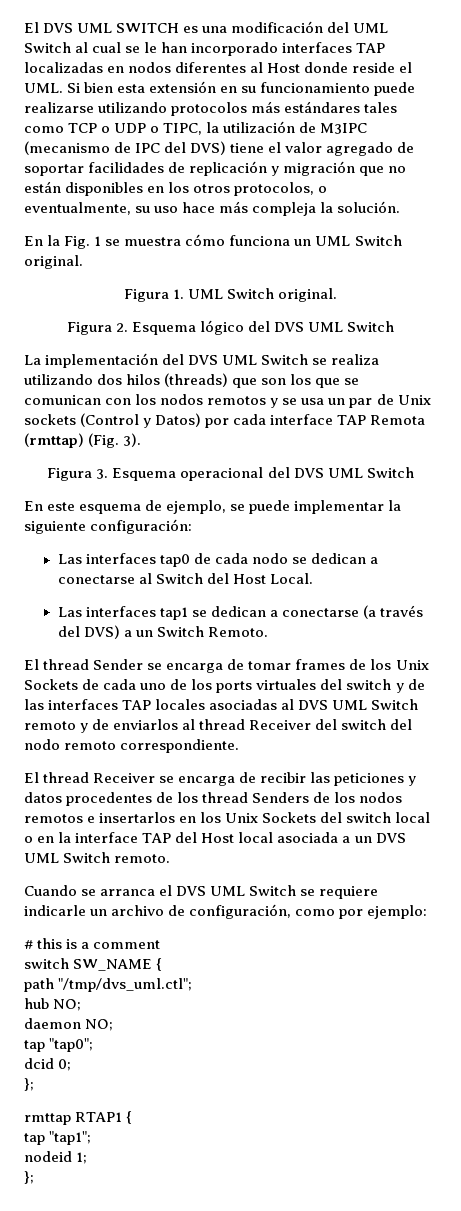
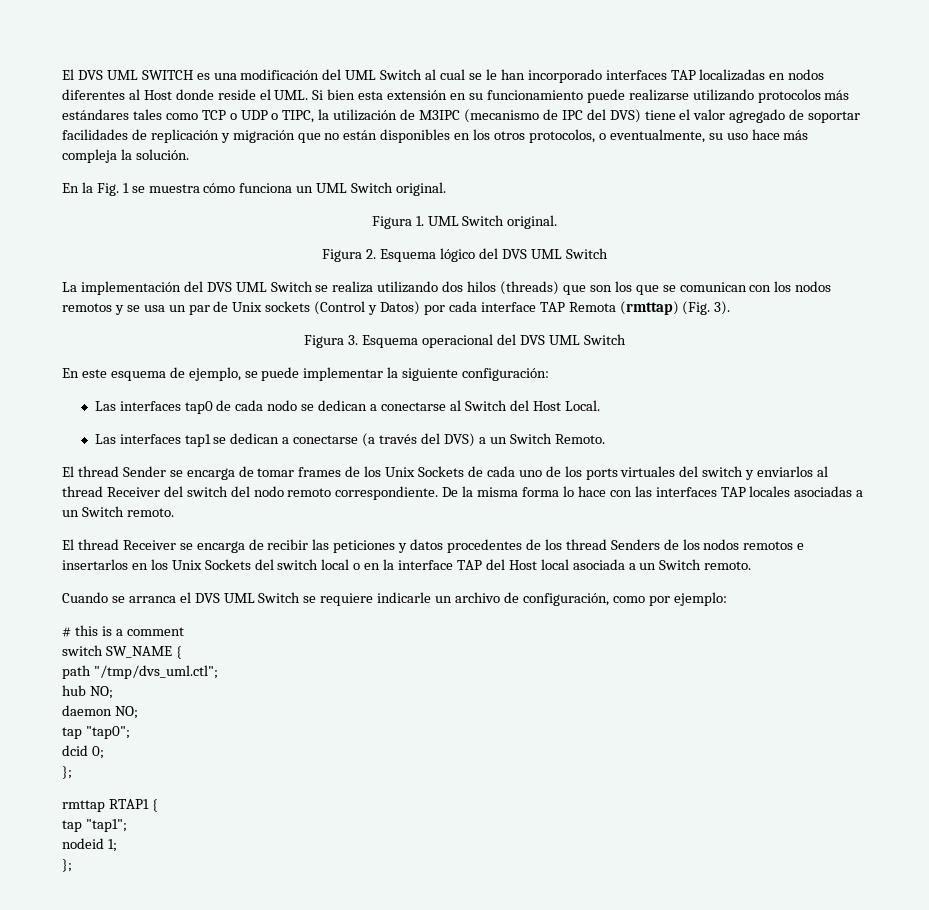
- El thread Sender se encarga de tomar frames de los Unix Sockets de cada uno de los ports virtuales del switch y de las interfaces TAP locales asociadas al DVS UML Switch remoto y de enviarlos al thread Receiver del switch del nodo remoto correspondiente.
+ El thread Sender se encarga de tomar frames de los Unix Sockets de cada uno de los ports virtuales del switch y enviarlos al thread Receiver del switch del nodo remoto correspondiente. De la misma forma lo hace con las interfaces TAP locales asociadas a un Switch remoto.
- El thread Receiver se encarga de recibir las peticiones y datos procedentes de los thread Senders de los nodos remotos e insertarlos en los Unix Sockets del switch local o en la interface TAP del Host local asociada a un DVS UML Switch remoto.
+ El thread Receiver se encarga de recibir las peticiones y datos procedentes de los thread Senders de los nodos remotos e insertarlos en los Unix Sockets del switch local o en la interface TAP del Host local asociada a un Switch remoto.

